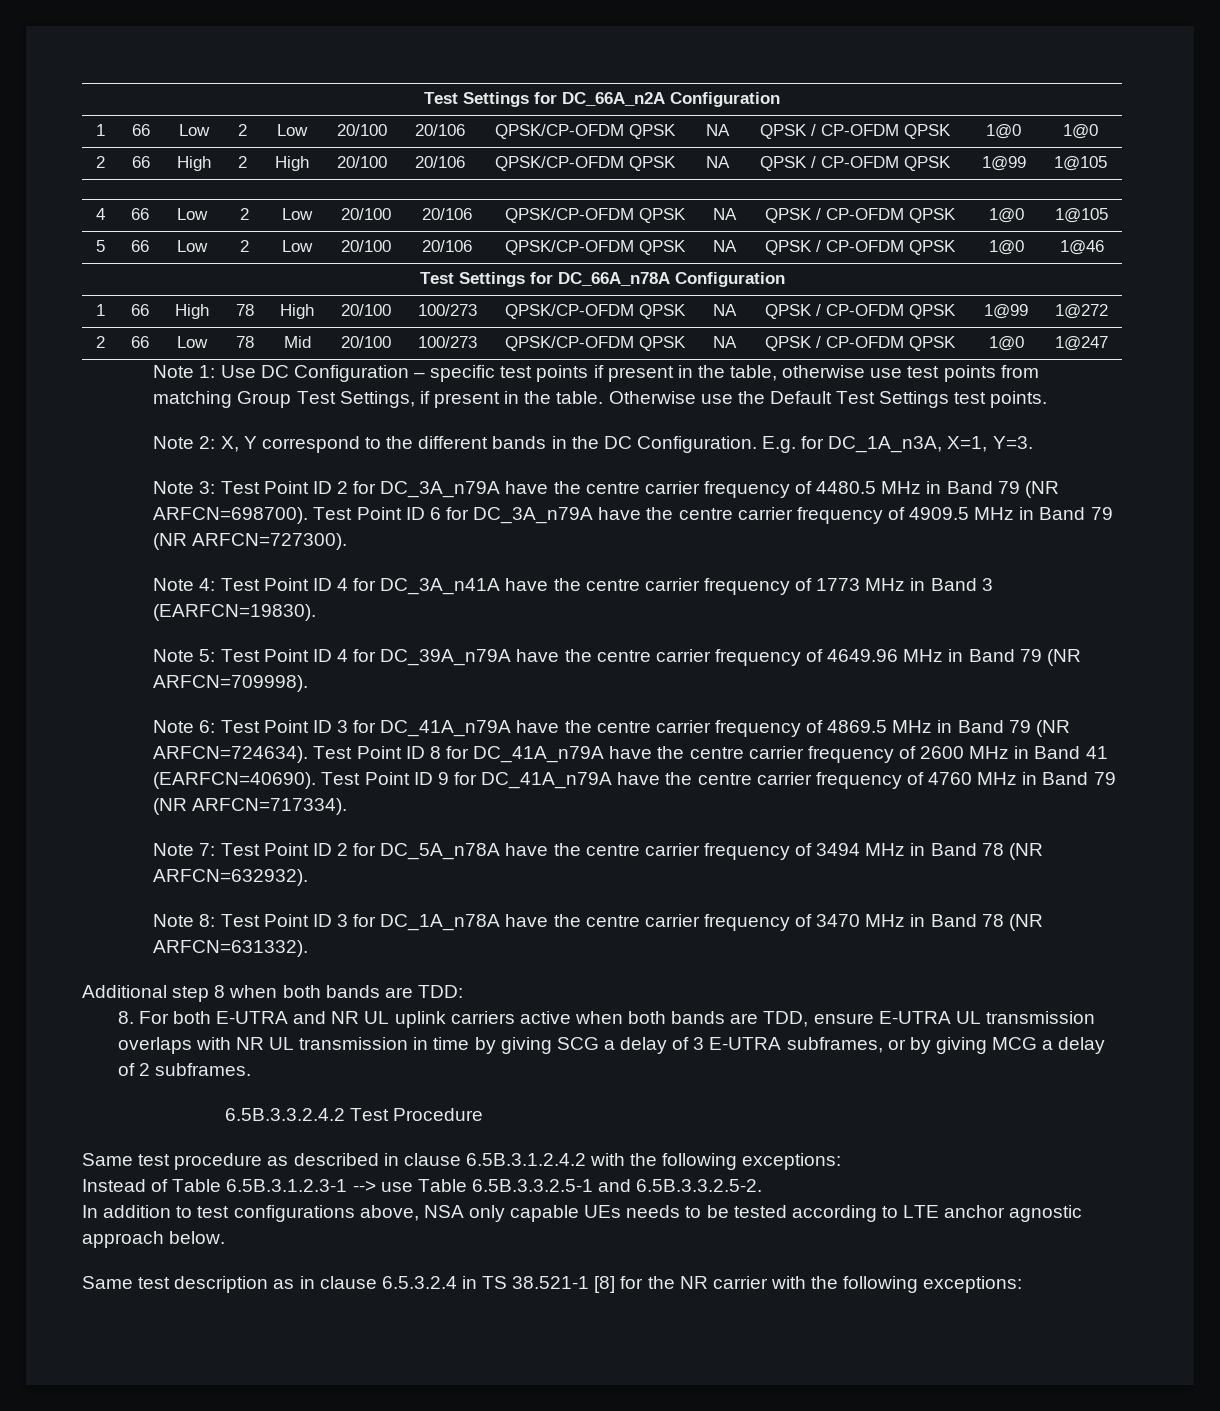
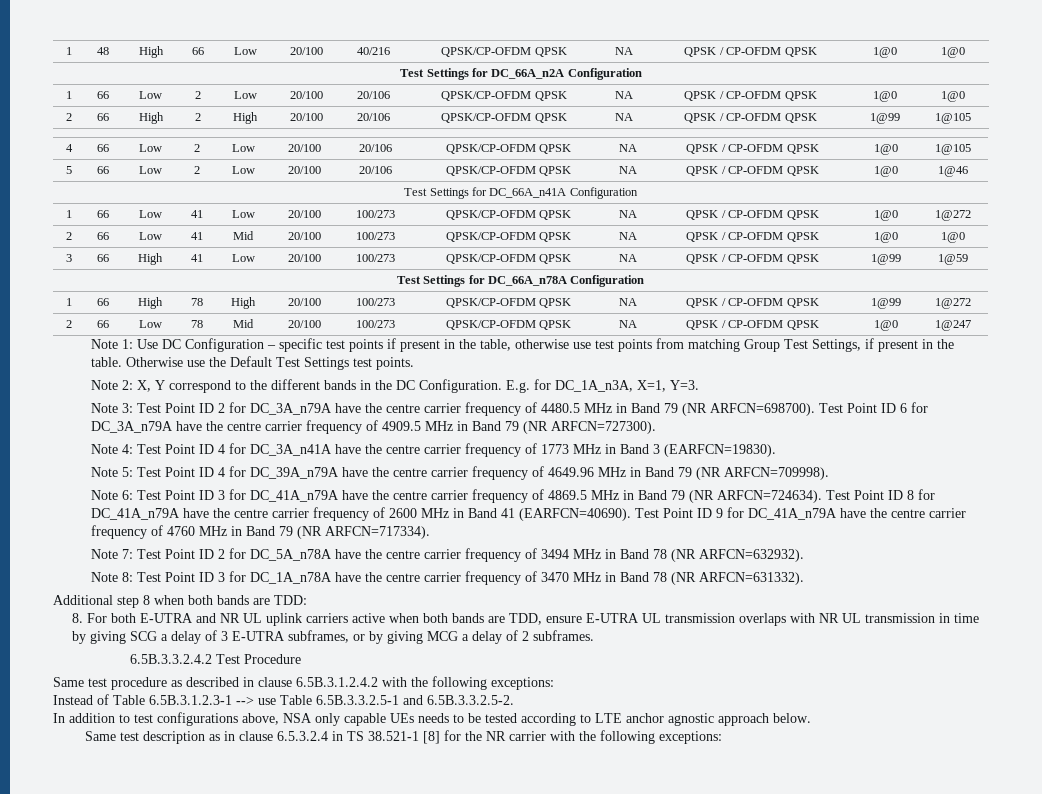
+ 1 | 48 | High | 66 | Low | 20/100 | 40/216 | QPSK/CP-OFDM QPSK | NA | QPSK / CP-OFDM QPSK | 1@0 | 1@0
+ Test Settings for DC_66A_n41A Configuration
+ 1 | 66 | Low | 41 | Low | 20/100 | 100/273 | QPSK/CP-OFDM QPSK | NA | QPSK / CP-OFDM QPSK | 1@0 | 1@272
+ 2 | 66 | Low | 41 | Mid | 20/100 | 100/273 | QPSK/CP-OFDM QPSK | NA | QPSK / CP-OFDM QPSK | 1@0 | 1@0
+ 3 | 66 | High | 41 | Low | 20/100 | 100/273 | QPSK/CP-OFDM QPSK | NA | QPSK / CP-OFDM QPSK | 1@99 | 1@59

